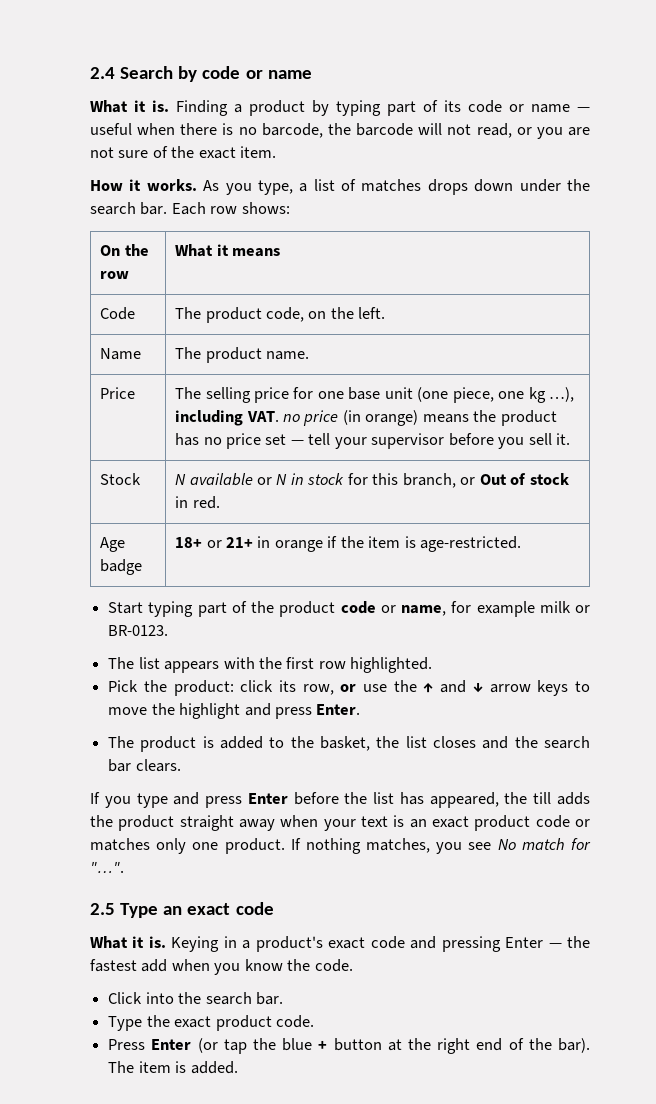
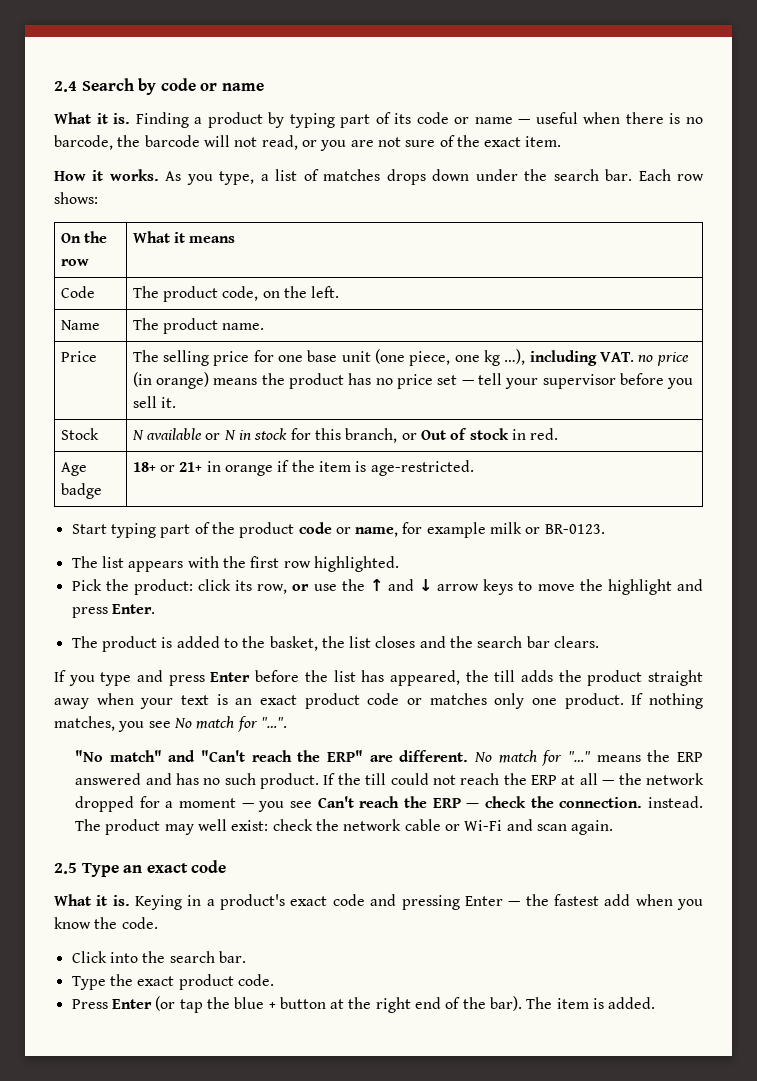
+ "No match" and "Can't reach the ERP" are different. No match for "…" means the ERP answered and has no such product. If the till could not reach the ERP at all — the network dropped for a moment — you see Can't reach the ERP — check the connection. instead. The product may well exist: check the network cable or Wi-Fi and scan again.

